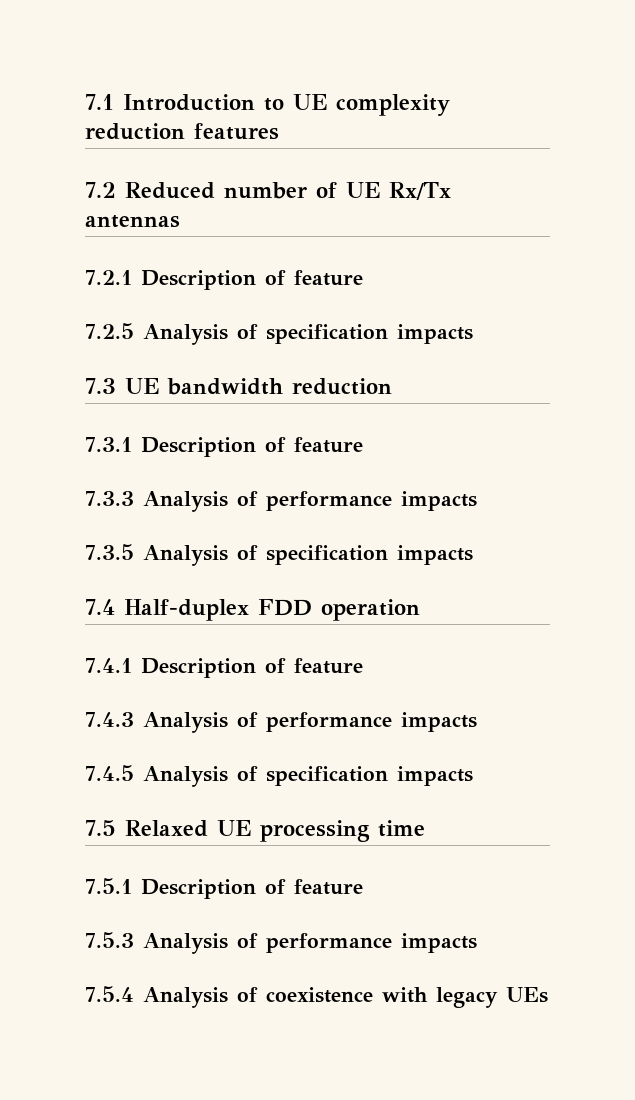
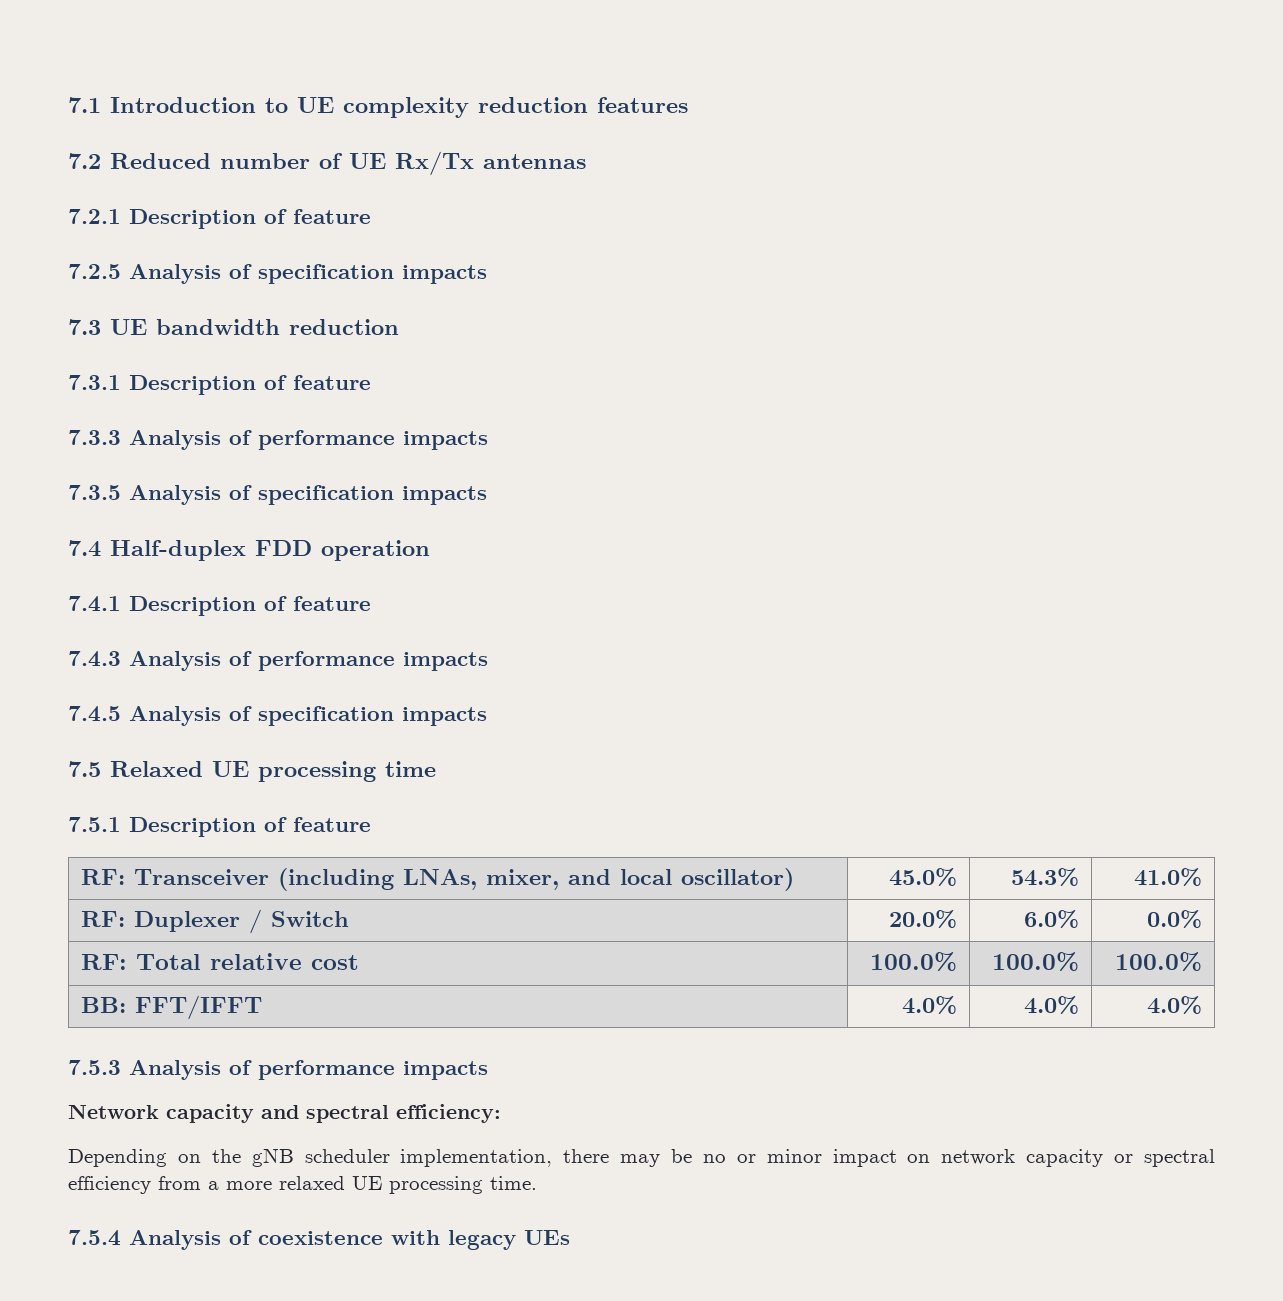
+ RF: Transceiver (including LNAs, mixer, and local oscillator) | 45.0% | 54.3% | 41.0%
+ RF: Duplexer / Switch | 20.0% | 6.0% | 0.0%
+ RF: Total relative cost | 100.0% | 100.0% | 100.0%
+ BB: FFT/IFFT | 4.0% | 4.0% | 4.0%
+ Network capacity and spectral efficiency:
+ Depending on the gNB scheduler implementation, there may be no or minor impact on network capacity or spectral efficiency from a more relaxed UE processing time.

